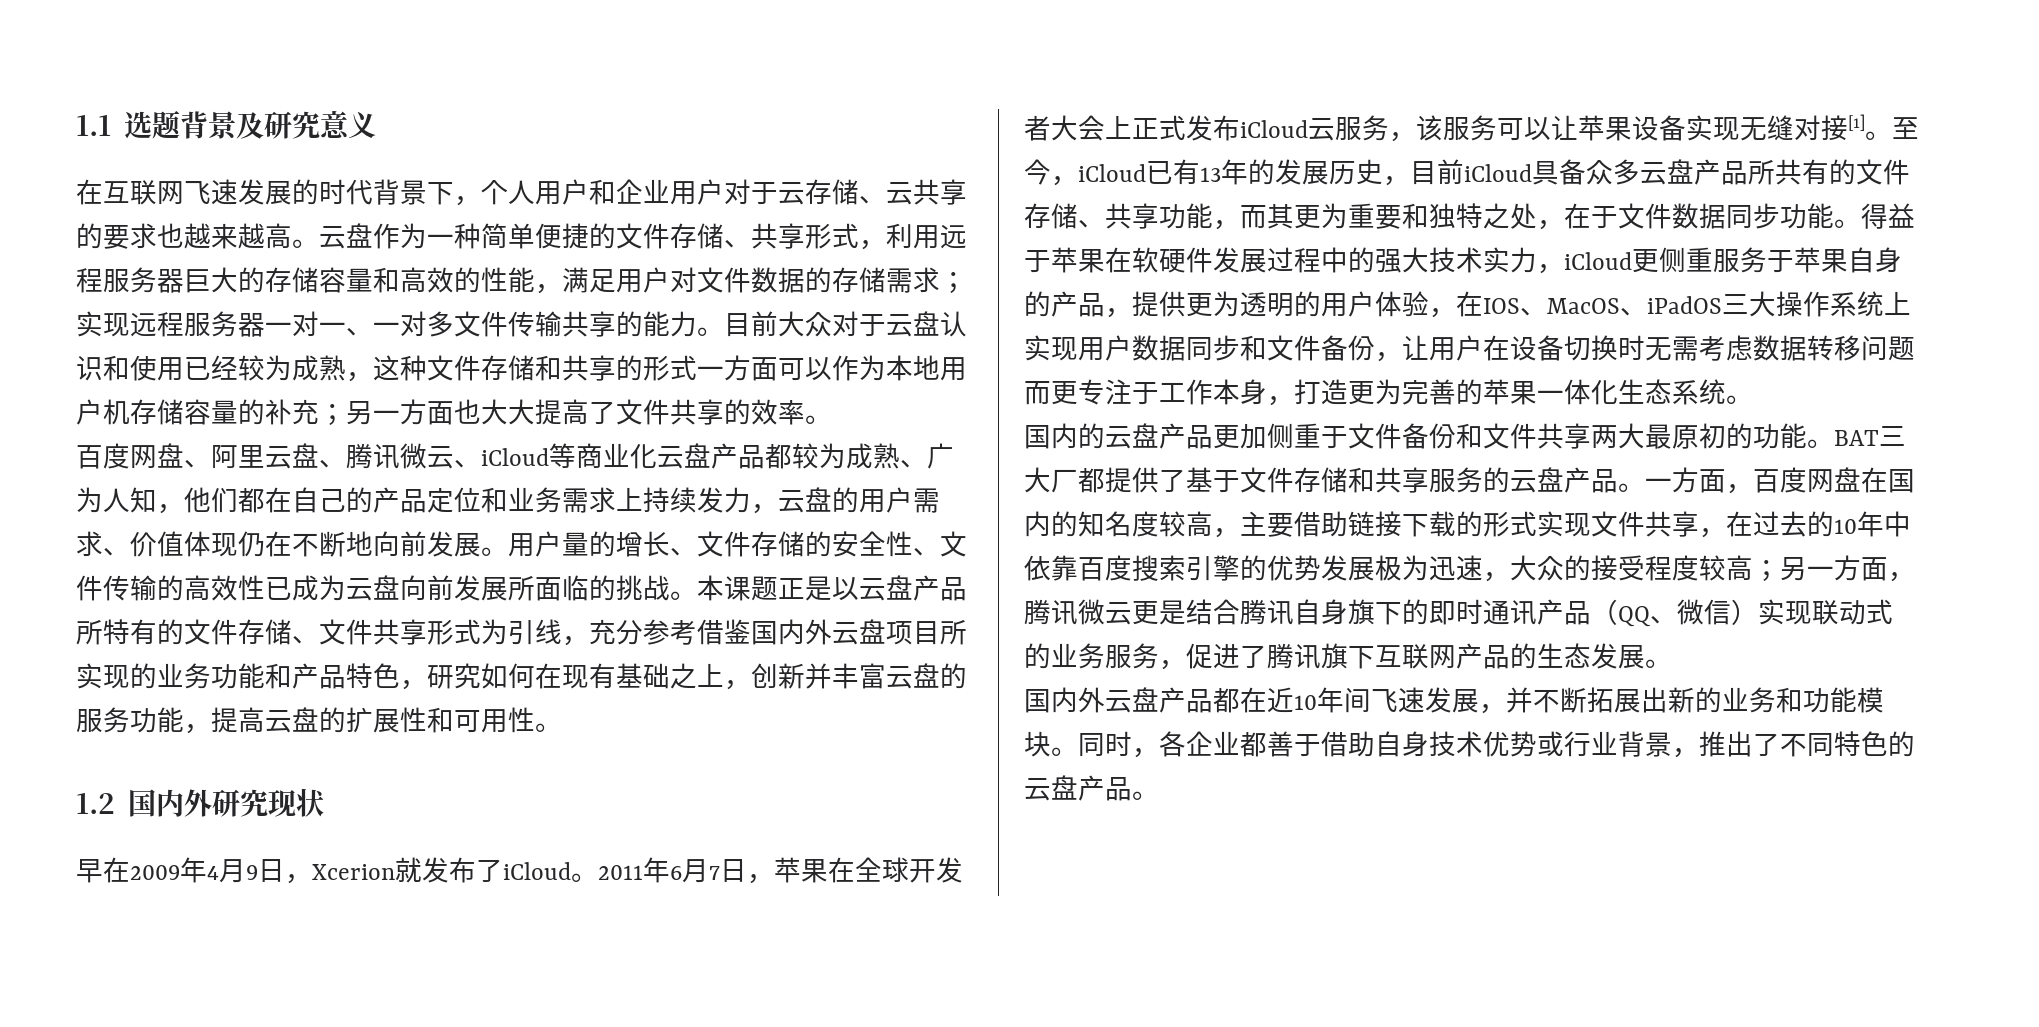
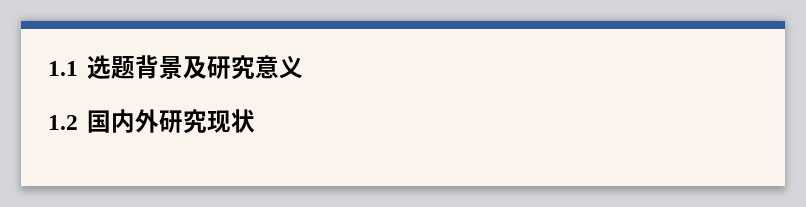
- 在互联网飞速发展的时代背景下，个人用户和企业用户对于云存储、云共享的要求也越来越高。云盘作为一种简单便捷的文件存储、共享形式，利用远程服务器巨大的存储容量和高效的性能，满足用户对文件数据的存储需求；实现远程服务器一对一、一对多文件传输共享的能力。目前大众对于云盘认识和使用已经较为成熟，这种文件存储和共享的形式一方面可以作为本地用户机存储容量的补充；另一方面也大大提高了文件共享的效率。
- 百度网盘、阿里云盘、腾讯微云、iCloud等商业化云盘产品都较为成熟、广为人知，他们都在自己的产品定位和业务需求上持续发力，云盘的用户需求、价值体现仍在不断地向前发展。用户量的增长、文件存储的安全性、文件传输的高效性已成为云盘向前发展所面临的挑战。本课题正是以云盘产品所特有的文件存储、文件共享形式为引线，充分参考借鉴国内外云盘项目所实现的业务功能和产品特色，研究如何在现有基础之上，创新并丰富云盘的服务功能，提高云盘的扩展性和可用性。
- 早在2009年4月9日，Xcerion就发布了iCloud。2011年6月7日，苹果在全球开发者大会上正式发布iCloud云服务，该服务可以让苹果设备实现无缝对接[1]。至今，iCloud已有13年的发展历史，目前iCloud具备众多云盘产品所共有的文件存储、共享功能，而其更为重要和独特之处，在于文件数据同步功能。得益于苹果在软硬件发展过程中的强大技术实力，iCloud更侧重服务于苹果自身的产品，提供更为透明的用户体验，在IOS、MacOS、iPadOS三大操作系统上实现用户数据同步和文件备份，让用户在设备切换时无需考虑数据转移问题而更专注于工作本身，打造更为完善的苹果一体化生态系统。
- 国内的云盘产品更加侧重于文件备份和文件共享两大最原初的功能。BAT三大厂都提供了基于文件存储和共享服务的云盘产品。一方面，百度网盘在国内的知名度较高，主要借助链接下载的形式实现文件共享，在过去的10年中依靠百度搜索引擎的优势发展极为迅速，大众的接受程度较高；另一方面，腾讯微云更是结合腾讯自身旗下的即时通讯产品（QQ、微信）实现联动式的业务服务，促进了腾讯旗下互联网产品的生态发展。
- 国内外云盘产品都在近10年间飞速发展，并不断拓展出新的业务和功能模块。同时，各企业都善于借助自身技术优势或行业背景，推出了不同特色的云盘产品。

